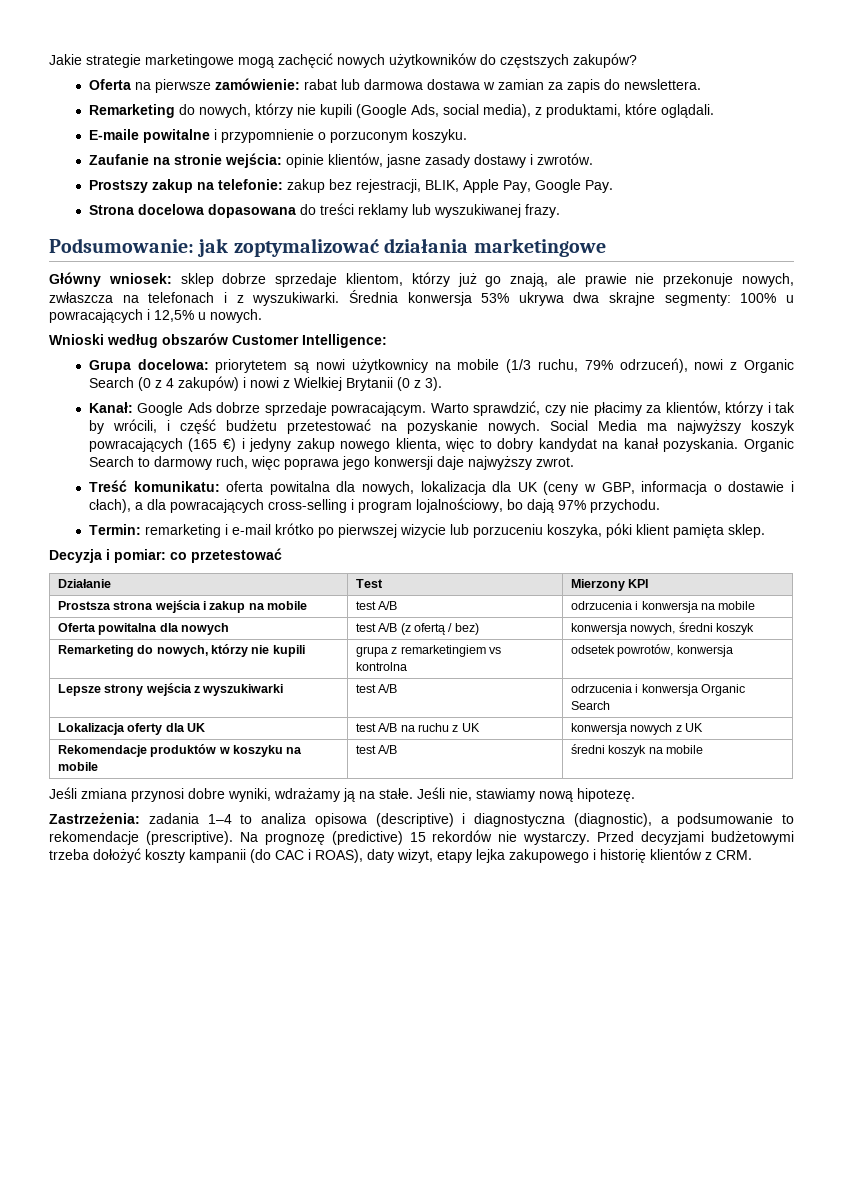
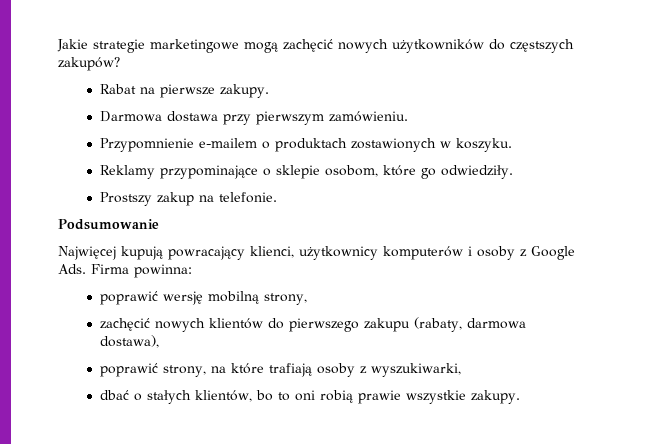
- Oferta na pierwsze zamówienie: rabat lub darmowa dostawa w zamian za zapis do newslettera.
- Remarketing do nowych, którzy nie kupili (Google Ads, social media), z produktami, które oglądali.
- E-maile powitalne i przypomnienie o porzuconym koszyku.
- Zaufanie na stronie wejścia: opinie klientów, jasne zasady dostawy i zwrotów.
- Prostszy zakup na telefonie: zakup bez rejestracji, BLIK, Apple Pay, Google Pay.
- Strona docelowa dopasowana do treści reklamy lub wyszukiwanej frazy.
- Podsumowanie: jak zoptymalizować działania marketingowe
- Główny wniosek: sklep dobrze sprzedaje klientom, którzy już go znają, ale prawie nie przekonuje nowych, zwłaszcza na telefonach i z wyszukiwarki. Średnia konwersja 53% ukrywa dwa skrajne segmenty: 100% u powracających i 12,5% u nowych.
- Wnioski według obszarów Customer Intelligence:
- Grupa docelowa: priorytetem są nowi użytkownicy na mobile (1/3 ruchu, 79% odrzuceń), nowi z Organic Search (0 z 4 zakupów) i nowi z Wielkiej Brytanii (0 z 3).
- Kanał: Google Ads dobrze sprzedaje powracającym. Warto sprawdzić, czy nie płacimy za klientów, którzy i tak by wrócili, i część budżetu przetestować na pozyskanie nowych. Social Media ma najwyższy koszyk powracających (165 €) i jedyny zakup nowego klienta, więc to dobry kandydat na kanał pozyskania. Organic Search to darmowy ruch, więc poprawa jego konwersji daje najwyższy zwrot.
- Treść komunikatu: oferta powitalna dla nowych, lokalizacja dla UK (ceny w GBP, informacja o dostawie i cłach), a dla powracających cross-selling i program lojalnościowy, bo dają 97% przychodu.
- Termin: remarketing i e-mail krótko po pierwszej wizycie lub porzuceniu koszyka, póki klient pamięta sklep.
- Decyzja i pomiar: co przetestować
- Działanie | Test | Mierzony KPI
- Prostsza strona wejścia i zakup na mobile | test A/B | odrzucenia i konwersja na mobile
- Oferta powitalna dla nowych | test A/B (z ofertą / bez) | konwersja nowych, średni koszyk
- Remarketing do nowych, którzy nie kupili | grupa z remarketingiem vs kontrolna | odsetek powrotów, konwersja
- Lepsze strony wejścia z wyszukiwarki | test A/B | odrzucenia i konwersja Organic Search
- Lokalizacja oferty dla UK | test A/B na ruchu z UK | konwersja nowych z UK
- Rekomendacje produktów w koszyku na mobile | test A/B | średni koszyk na mobile
- Jeśli zmiana przynosi dobre wyniki, wdrażamy ją na stałe. Jeśli nie, stawiamy nową hipotezę.
- Zastrzeżenia: zadania 1–4 to analiza opisowa (descriptive) i diagnostyczna (diagnostic), a podsumowanie to rekomendacje (prescriptive). Na prognozę (predictive) 15 rekordów nie wystarczy. Przed decyzjami budżetowymi trzeba dołożyć koszty kampanii (do CAC i ROAS), daty wizyt, etapy lejka zakupowego i historię klientów z CRM.
+ Rabat na pierwsze zakupy.
+ Darmowa dostawa przy pierwszym zamówieniu.
+ Przypomnienie e-mailem o produktach zostawionych w koszyku.
+ Reklamy przypominające o sklepie osobom, które go odwiedziły.
+ Prostszy zakup na telefonie.
+ Podsumowanie
+ Najwięcej kupują powracający klienci, użytkownicy komputerów i osoby z Google Ads. Firma powinna:
+ poprawić wersję mobilną strony,
+ zachęcić nowych klientów do pierwszego zakupu (rabaty, darmowa dostawa),
+ poprawić strony, na które trafiają osoby z wyszukiwarki,
+ dbać o stałych klientów, bo to oni robią prawie wszystkie zakupy.

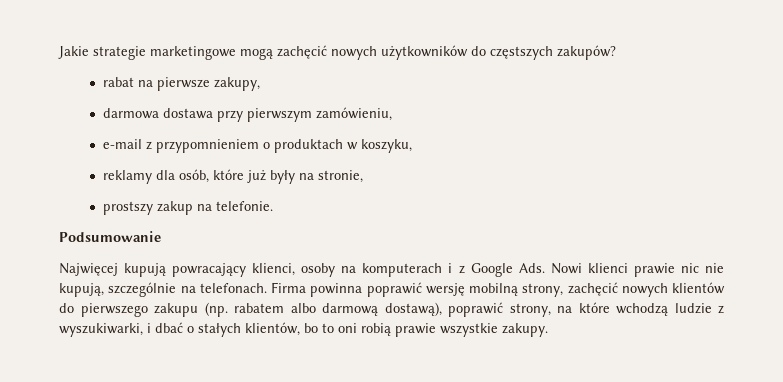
- Rabat na pierwsze zakupy.
- Darmowa dostawa przy pierwszym zamówieniu.
- Przypomnienie e-mailem o produktach zostawionych w koszyku.
- Reklamy przypominające o sklepie osobom, które go odwiedziły.
- Prostszy zakup na telefonie.
+ rabat na pierwsze zakupy,
+ darmowa dostawa przy pierwszym zamówieniu,
+ e-mail z przypomnieniem o produktach w koszyku,
+ reklamy dla osób, które już były na stronie,
+ prostszy zakup na telefonie.
- Najwięcej kupują powracający klienci, użytkownicy komputerów i osoby z Google Ads. Firma powinna:
- poprawić wersję mobilną strony,
- zachęcić nowych klientów do pierwszego zakupu (rabaty, darmowa dostawa),
- poprawić strony, na które trafiają osoby z wyszukiwarki,
- dbać o stałych klientów, bo to oni robią prawie wszystkie zakupy.
+ Najwięcej kupują powracający klienci, osoby na komputerach i z Google Ads. Nowi klienci prawie nic nie kupują, szczególnie na telefonach. Firma powinna poprawić wersję mobilną strony, zachęcić nowych klientów do pierwszego zakupu (np. rabatem albo darmową dostawą), poprawić strony, na które wchodzą ludzie z wyszukiwarki, i dbać o stałych klientów, bo to oni robią prawie wszystkie zakupy.

